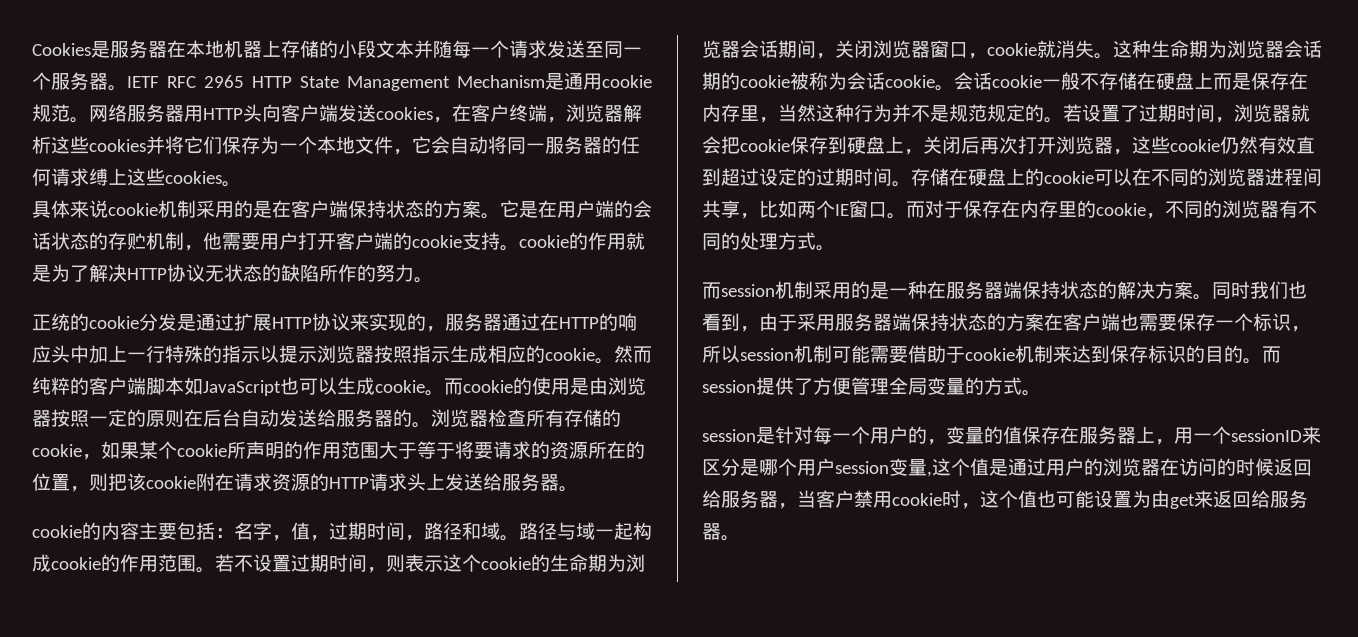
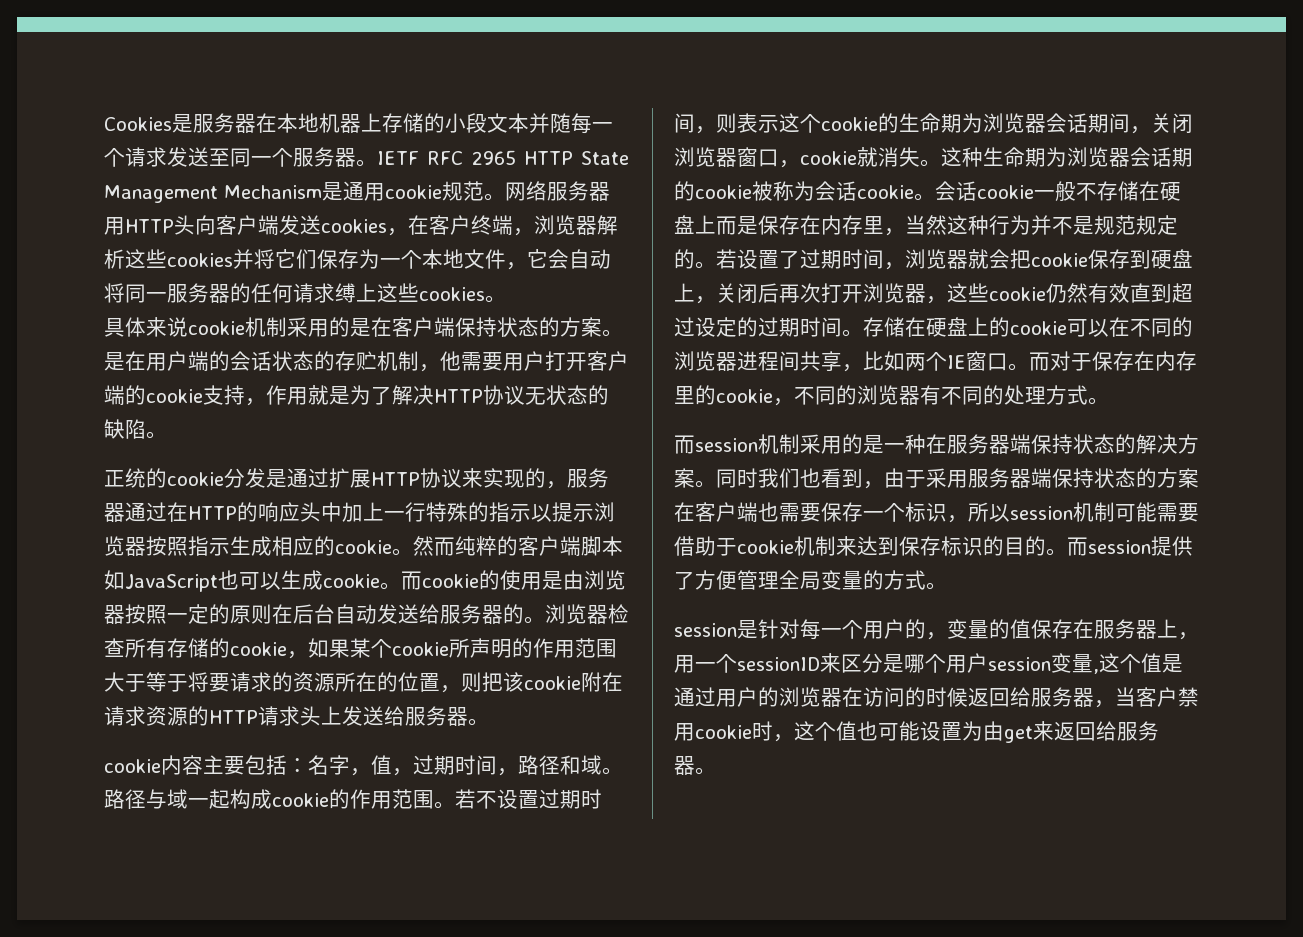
- 它是在用户端的会话状态的存贮机制，他需要用户打开客户端的cookie支持。cookie的作用就是为了解决HTTP协议无状态的缺陷所作的努力。
+ 是在用户端的会话状态的存贮机制，他需要用户打开客户端的cookie支持，作用就是为了解决HTTP协议无状态的缺陷。
- cookie的内容主要包括：名字，值，过期时间，路径和域。
+ cookie内容主要包括：名字，值，过期时间，路径和域。

